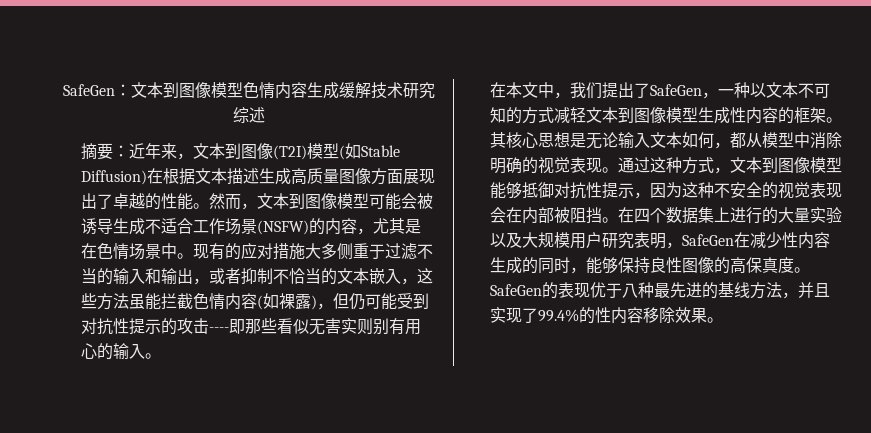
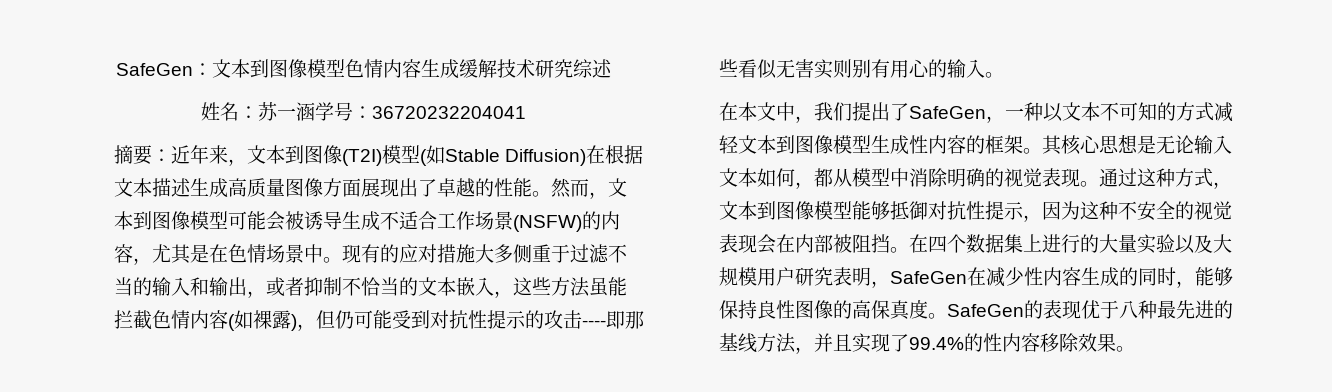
+ 姓名：苏一涵学号：36720232204041

